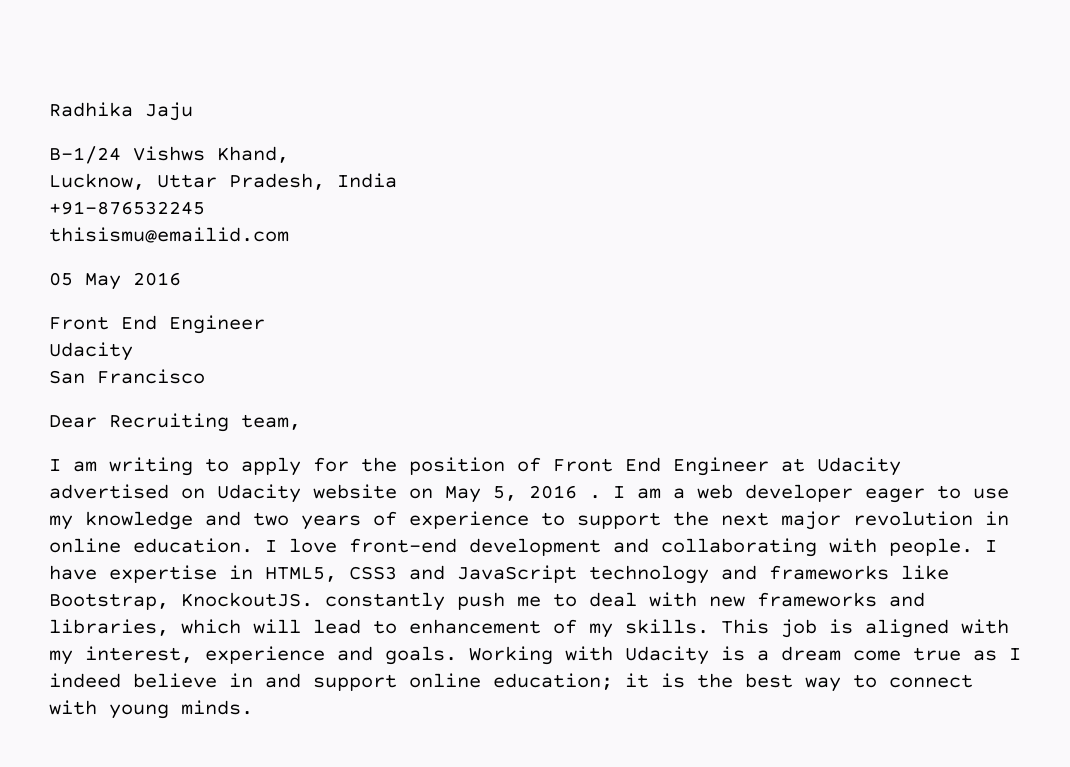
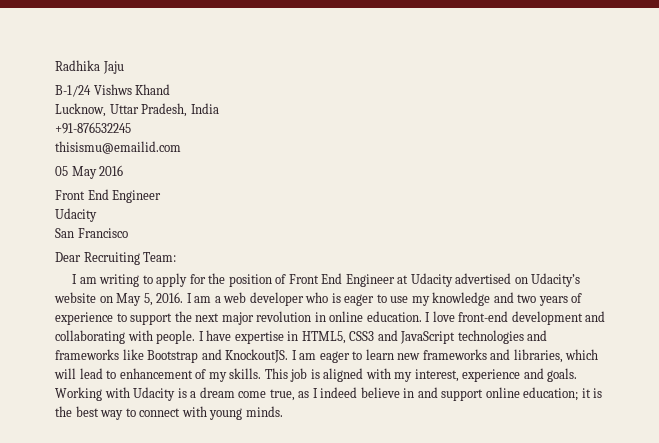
- B-1/24 Vishws Khand,
+ B-1/24 Vishws Khand
- Dear Recruiting team,
+ Dear Recruiting Team:
- I am writing to apply for the position of Front End Engineer at Udacity advertised on Udacity website on May 5, 2016 .
+ I am writing to apply for the position of Front End Engineer at Udacity advertised on Udacity’s website on May 5, 2016.
- I am a web developer eager to use my knowledge and two years of experience to support the next major revolution in online education.
+ I am a web developer who is eager to use my knowledge and two years of experience to support the next major revolution in online education.
- I have expertise in HTML5, CSS3 and JavaScript technology and frameworks like Bootstrap, KnockoutJS. constantly push me to deal with new frameworks and libraries, which will lead to enhancement of my skills.
+ I have expertise in HTML5, CSS3 and JavaScript technologies and frameworks like Bootstrap and KnockoutJS. I am eager to learn new frameworks and libraries, which will lead to enhancement of my skills.
- Working with Udacity is a dream come true as I indeed believe in and support online education; it is the best way to connect with young minds.
+ Working with Udacity is a dream come true, as I indeed believe in and support online education; it is the best way to connect with young minds.

